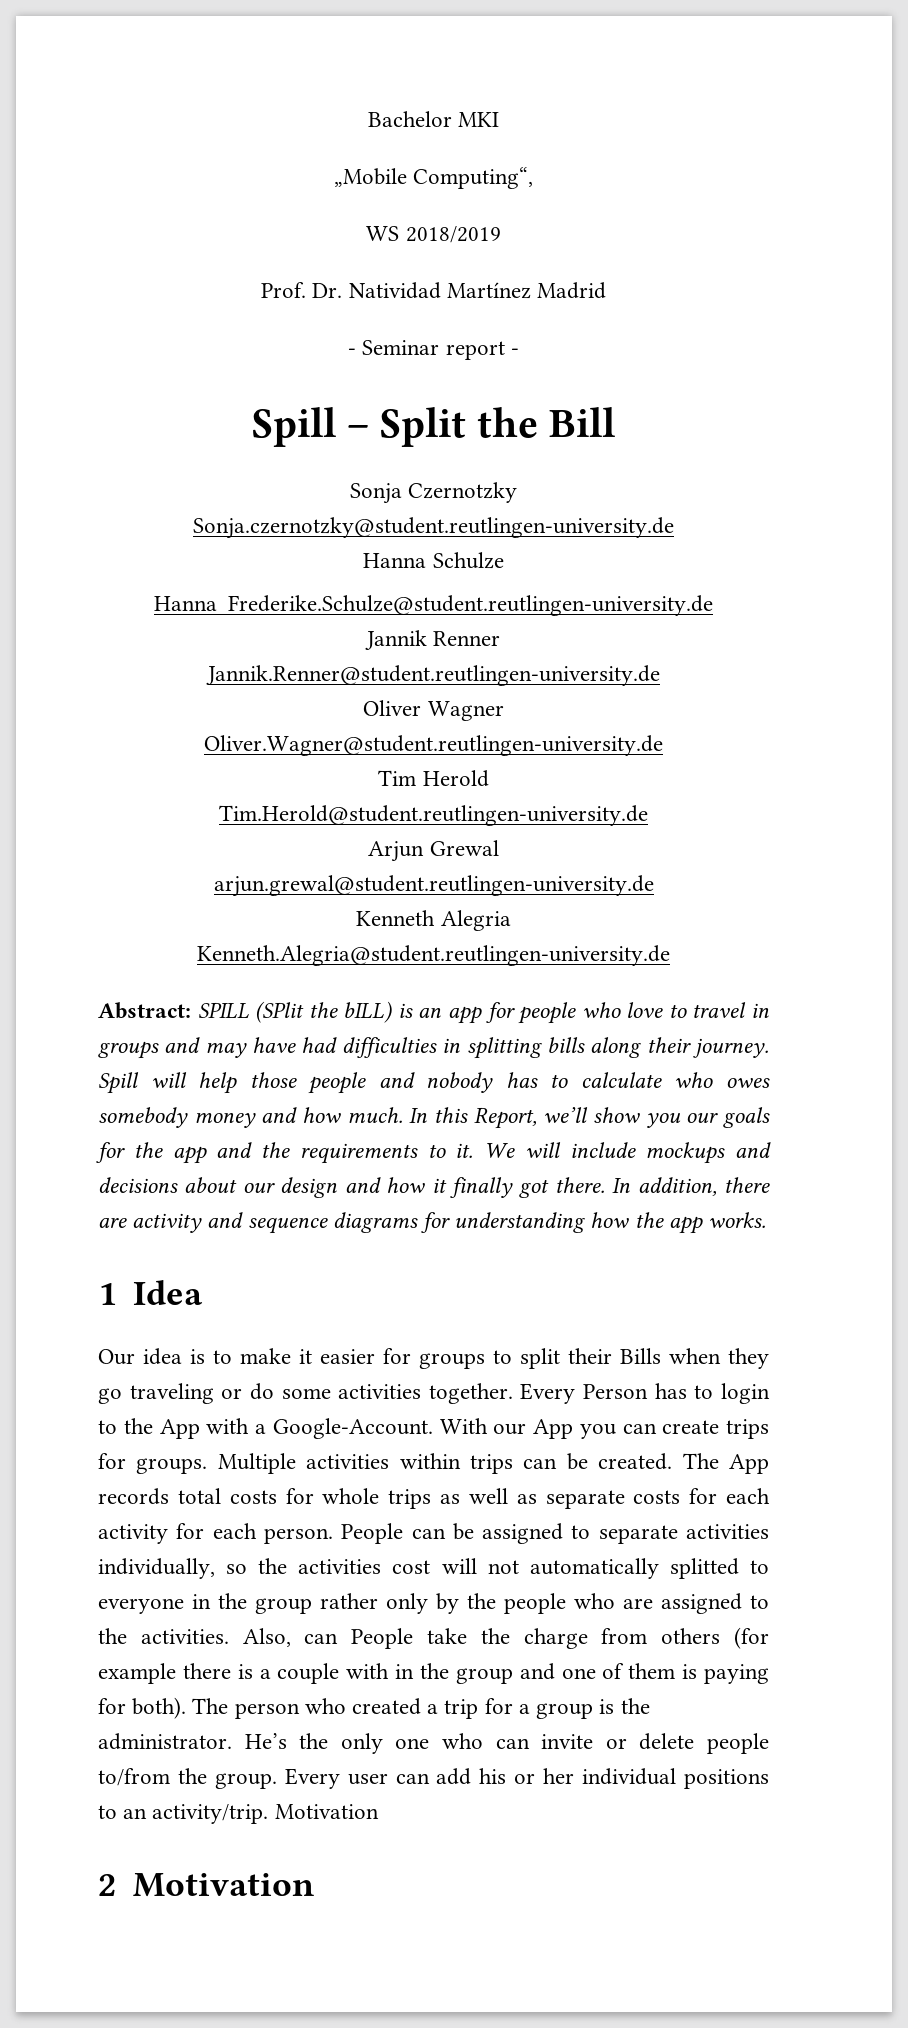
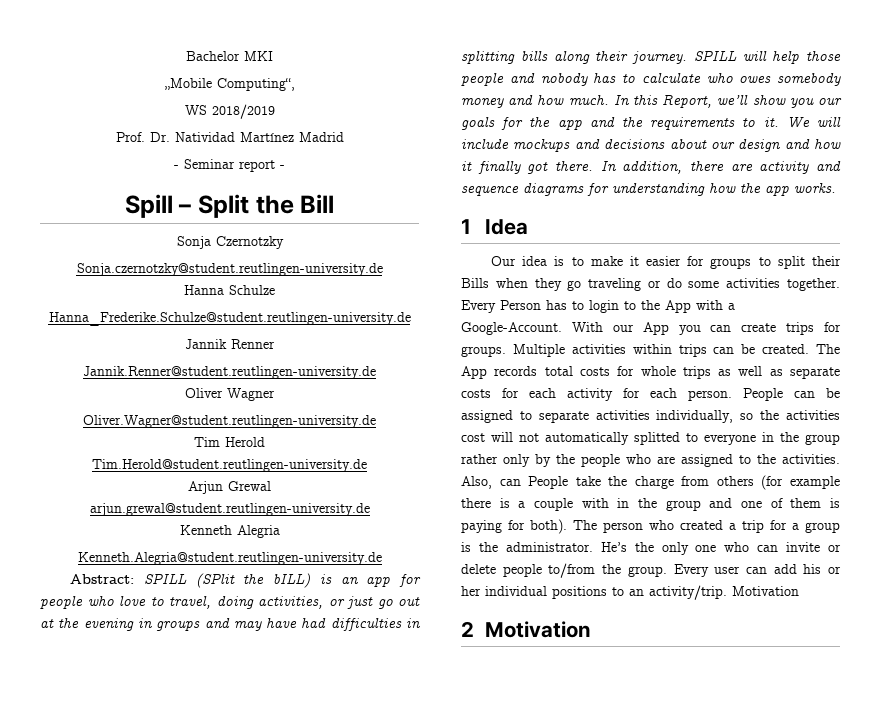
- Abstract: SPILL (SPlit the bILL) is an app for people who love to travel in groups and may have had difficulties in splitting bills along their journey.
+ Abstract: SPILL (SPlit the bILL) is an app for people who love to travel, doing activities, or just go out at the evening in groups and may have had difficulties in splitting bills along their journey.
- Spill will help those people and nobody has to calculate who owes somebody money and how much.
+ SPILL will help those people and nobody has to calculate who owes somebody money and how much.

